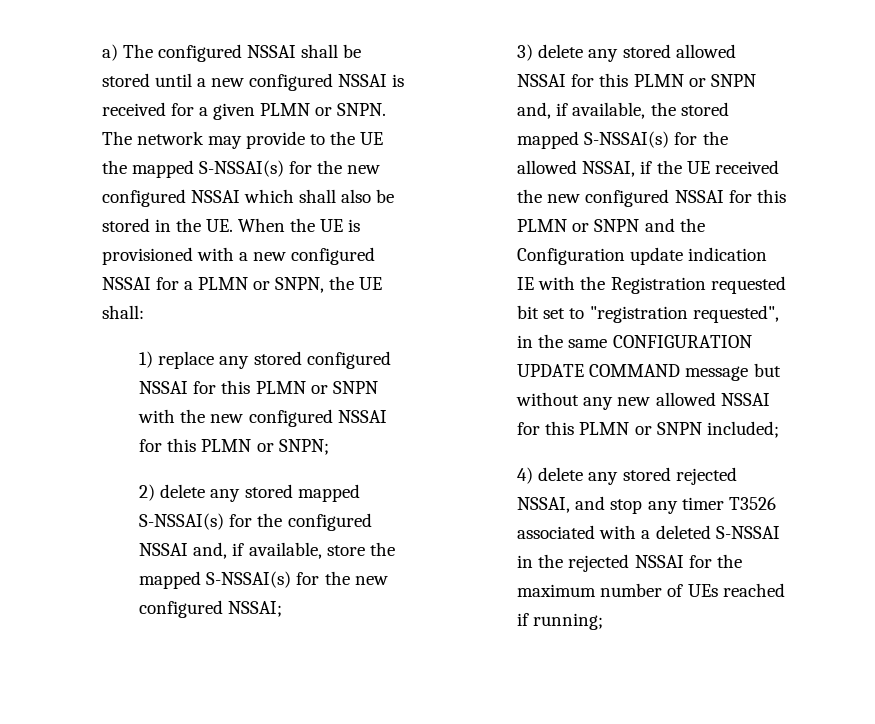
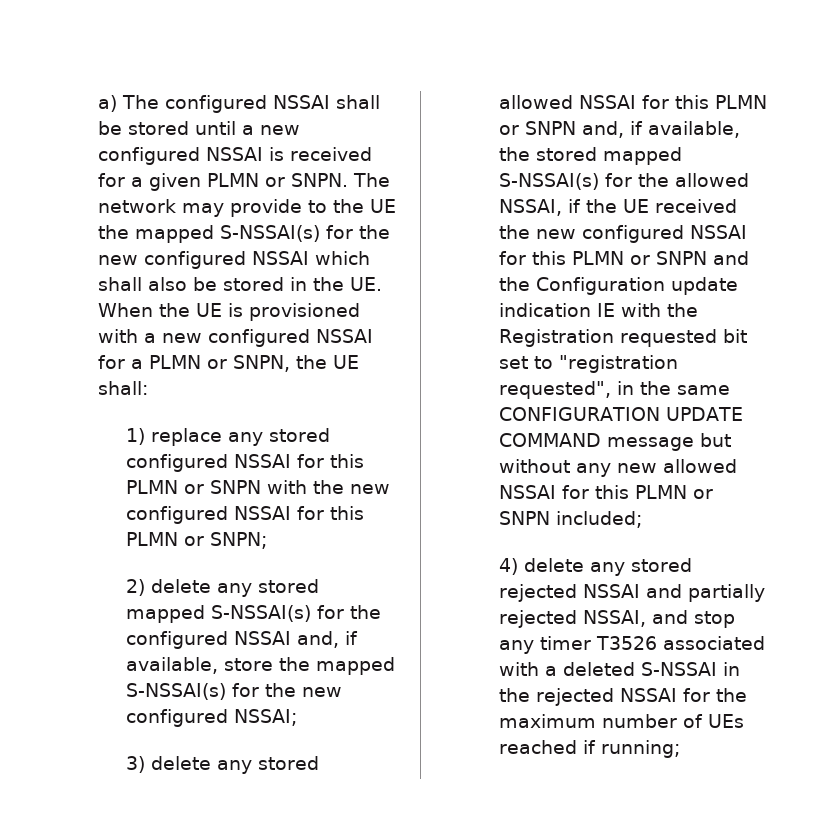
- 4) delete any stored rejected NSSAI, and stop any timer T3526 associated with a deleted S-NSSAI in the rejected NSSAI for the maximum number of UEs reached if running;
+ 4) delete any stored rejected NSSAI and partially rejected NSSAI, and stop any timer T3526 associated with a deleted S-NSSAI in the rejected NSSAI for the maximum number of UEs reached if running;

